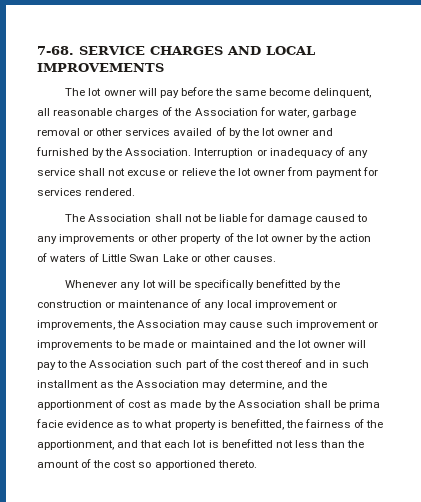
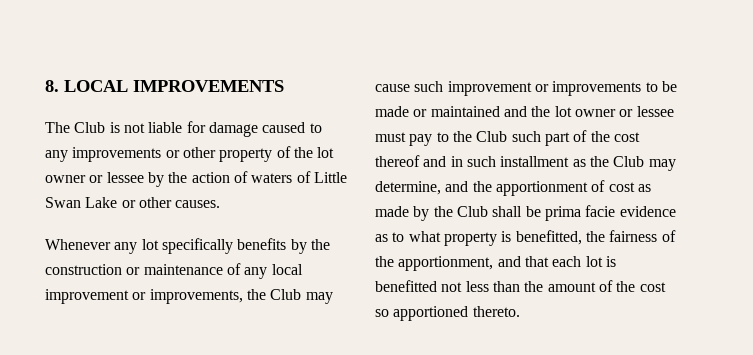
- 7-68. SERVICE CHARGES AND LOCAL IMPROVEMENTS
+ 8. LOCAL IMPROVEMENTS
- The lot owner will pay before the same become delinquent, all reasonable charges of the Association for water, garbage removal or other services availed of by the lot owner and furnished by the Association. Interruption or inadequacy of any service shall not excuse or relieve the lot owner from payment for services rendered.
- The Association shall not be liable for damage caused to any improvements or other property of the lot owner by the action of waters of Little Swan Lake or other causes.
+ The Club is not liable for damage caused to any improvements or other property of the lot owner or lessee by the action of waters of Little Swan Lake or other causes.
- Whenever any lot will be specifically benefitted by the construction or maintenance of any local improvement or improvements, the Association may cause such improvement or improvements to be made or maintained and the lot owner will pay to the Association such part of the cost thereof and in such installment as the Association may determine, and the apportionment of cost as made by the Association shall be prima facie evidence as to what property is benefitted, the fairness of the apportionment, and that each lot is benefitted not less than the amount of the cost so apportioned thereto.
+ Whenever any lot specifically benefits by the construction or maintenance of any local improvement or improvements, the Club may cause such improvement or improvements to be made or maintained and the lot owner or lessee must pay to the Club such part of the cost thereof and in such installment as the Club may determine, and the apportionment of cost as made by the Club shall be prima facie evidence as to what property is benefitted, the fairness of the apportionment, and that each lot is benefitted not less than the amount of the cost so apportioned thereto.

